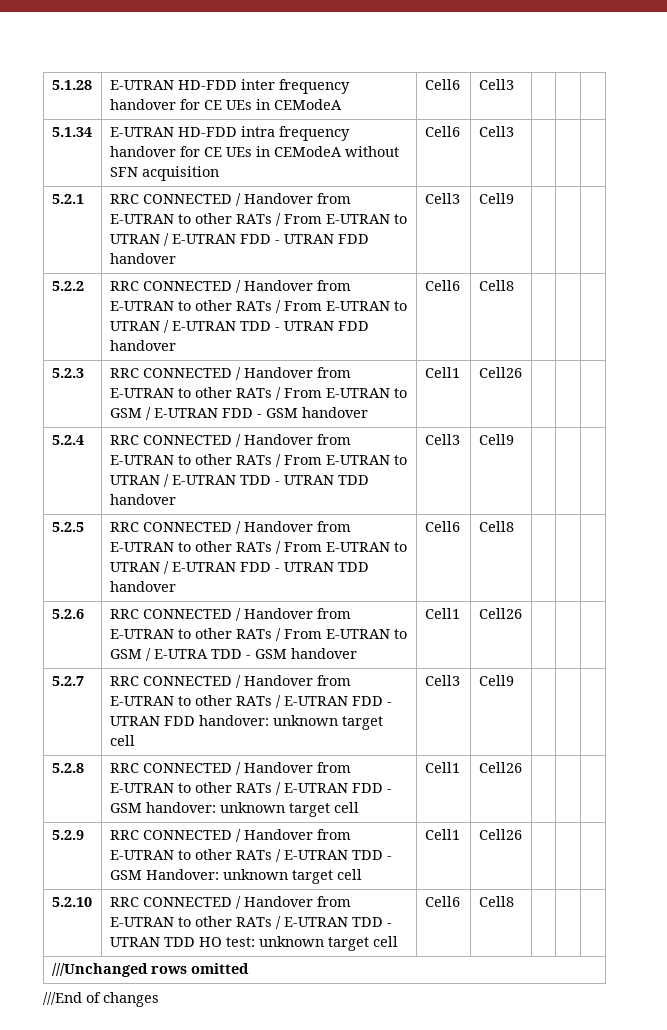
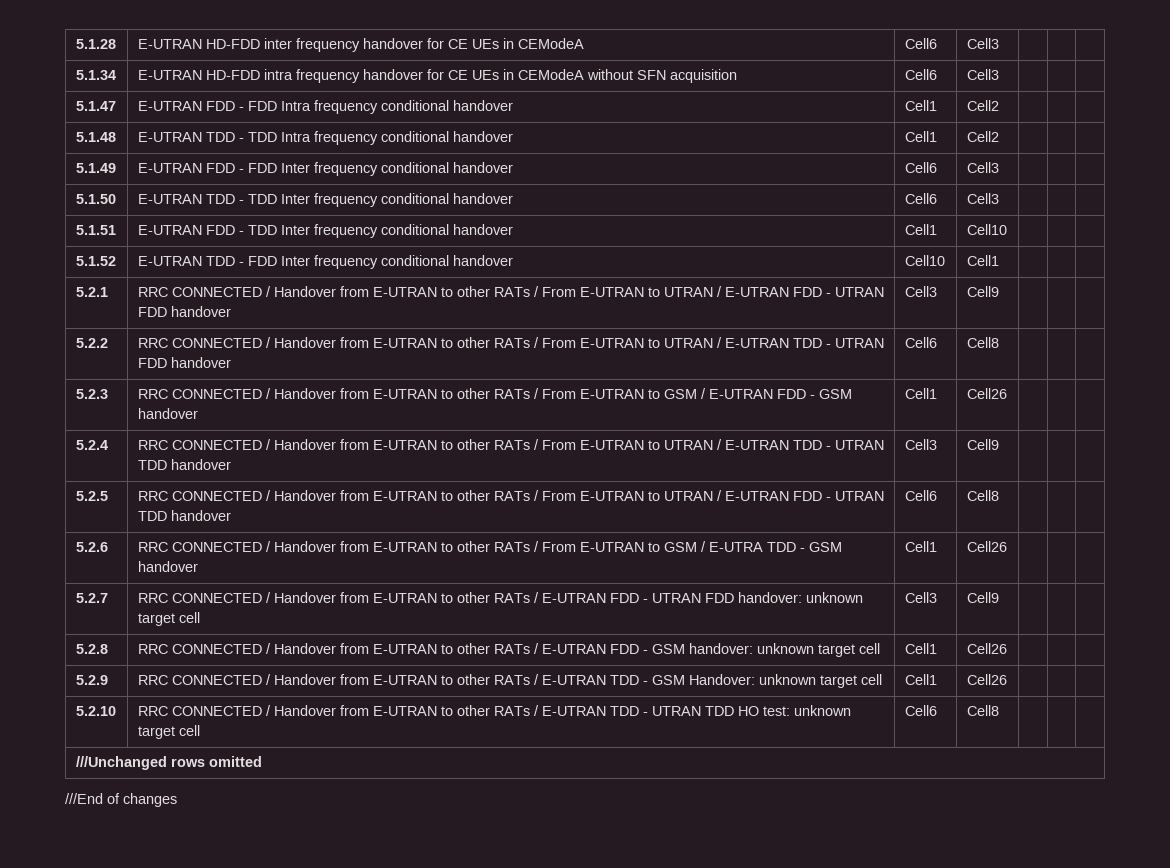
+ 5.1.47 | E-UTRAN FDD - FDD Intra frequency conditional handover | Cell1 | Cell2 | | |
+ 5.1.48 | E-UTRAN TDD - TDD Intra frequency conditional handover | Cell1 | Cell2 | | |
+ 5.1.49 | E-UTRAN FDD - FDD Inter frequency conditional handover | Cell6 | Cell3 | | |
+ 5.1.50 | E-UTRAN TDD - TDD Inter frequency conditional handover | Cell6 | Cell3 | | |
+ 5.1.51 | E-UTRAN FDD - TDD Inter frequency conditional handover | Cell1 | Cell10 | | |
+ 5.1.52 | E-UTRAN TDD - FDD Inter frequency conditional handover | Cell10 | Cell1 | | |

